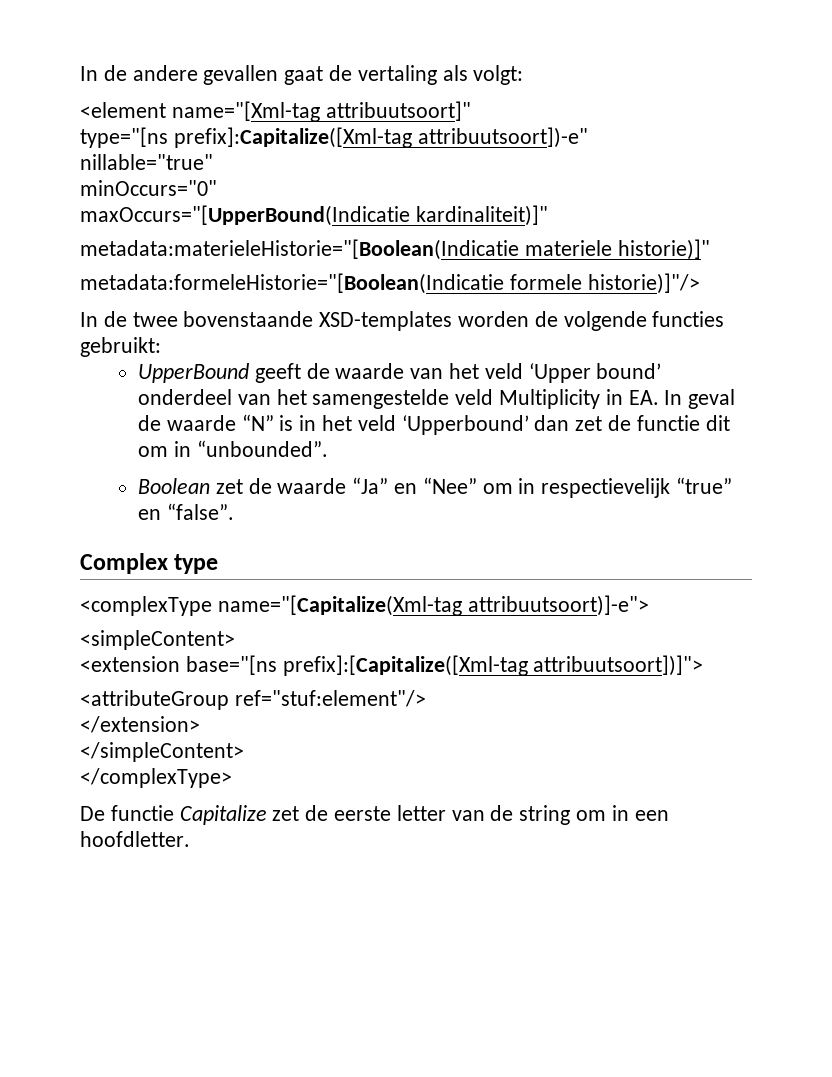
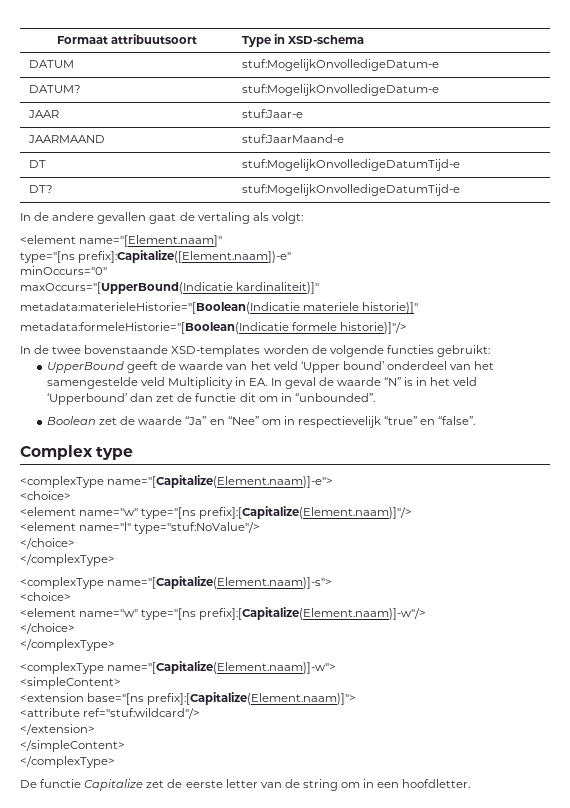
+ Formaat attribuutsoort | Type in XSD-schema
+ DATUM | stuf:MogelijkOnvolledigeDatum-e
+ DATUM? | stuf:MogelijkOnvolledigeDatum-e
+ JAAR | stuf:Jaar-e
+ JAARMAAND | stuf:JaarMaand-e
+ DT | stuf:MogelijkOnvolledigeDatumTijd-e
+ DT? | stuf:MogelijkOnvolledigeDatumTijd-e
- <element name="[Xml-tag attribuutsoort]"
- type="[ns prefix]:Capitalize([Xml-tag attribuutsoort])-e"
- nillable="true"
+ <element name="[Element.naam]"
+ type="[ns prefix]:Capitalize([Element.naam])-e"
- <complexType name="[Capitalize(Xml-tag attribuutsoort)]-e">
+ <complexType name="[Capitalize(Element.naam)]-e">
+ <choice>
+ <element name="w" type="[ns prefix]:[Capitalize(Element.naam)]"/>
+ <element name="l" type="stuf:NoValue"/>
+ </choice>
+ </complexType>
+ <complexType name="[Capitalize(Element.naam)]-s">
+ <choice>
+ <element name="w" type="[ns prefix]:[Capitalize(Element.naam)]-w"/>
+ </choice>
+ </complexType>
+ <complexType name="[Capitalize(Element.naam)]-w">
- <extension base="[ns prefix]:[Capitalize([Xml-tag attribuutsoort])]">
- <attributeGroup ref="stuf:element"/>
+ <extension base="[ns prefix]:[Capitalize(Element.naam)]">
+ <attribute ref="stuf:wildcard"/>

